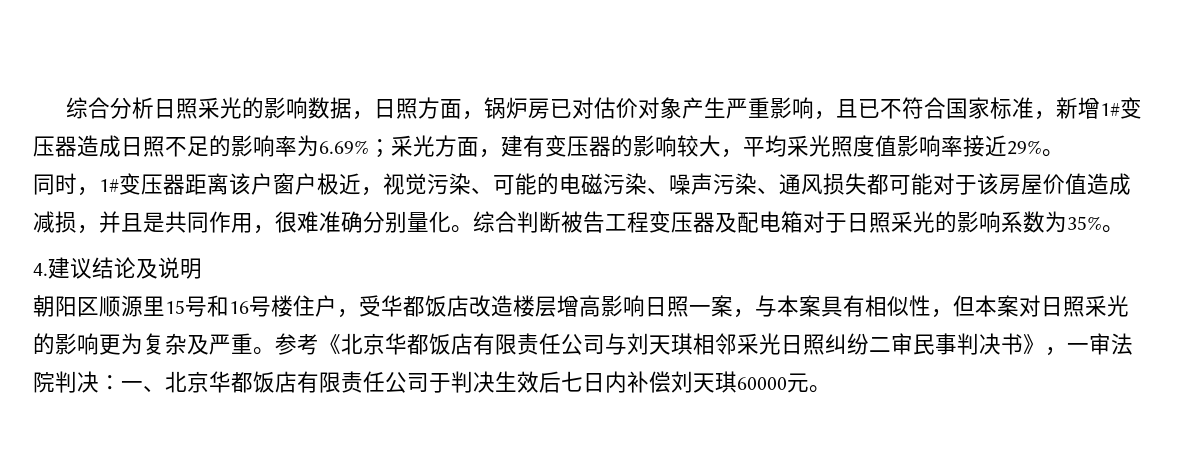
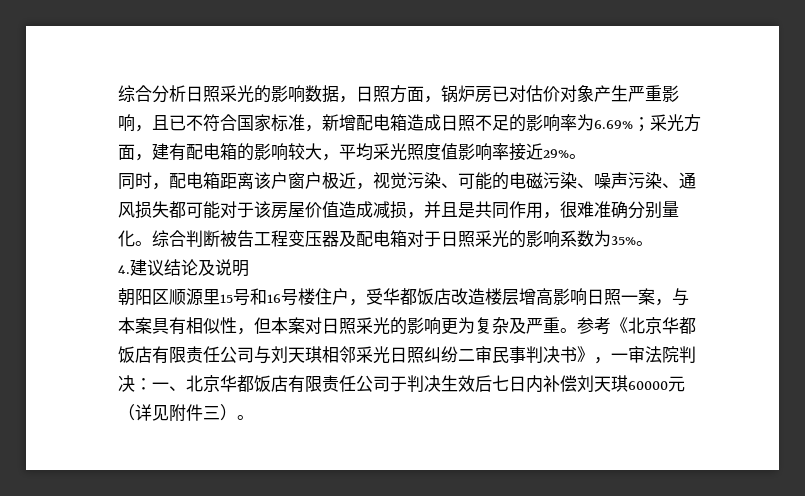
- 综合分析日照采光的影响数据，日照方面，锅炉房已对估价对象产生严重影响，且已不符合国家标准，新增1#变压器造成日照不足的影响率为6.69%；采光方面，建有变压器的影响较大，平均采光照度值影响率接近29%。
+ 综合分析日照采光的影响数据，日照方面，锅炉房已对估价对象产生严重影响，且已不符合国家标准，新增配电箱造成日照不足的影响率为6.69%；采光方面，建有配电箱的影响较大，平均采光照度值影响率接近29%。
- 同时，1#变压器距离该户窗户极近，视觉污染、可能的电磁污染、噪声污染、通风损失都可能对于该房屋价值造成减损，并且是共同作用，很难准确分别量化。
+ 同时，配电箱距离该户窗户极近，视觉污染、可能的电磁污染、噪声污染、通风损失都可能对于该房屋价值造成减损，并且是共同作用，很难准确分别量化。
- 参考《北京华都饭店有限责任公司与刘天琪相邻采光日照纠纷二审民事判决书》，一审法院判决：一、北京华都饭店有限责任公司于判决生效后七日内补偿刘天琪60000元。
+ 参考《北京华都饭店有限责任公司与刘天琪相邻采光日照纠纷二审民事判决书》，一审法院判决：一、北京华都饭店有限责任公司于判决生效后七日内补偿刘天琪60000元（详见附件三）。

